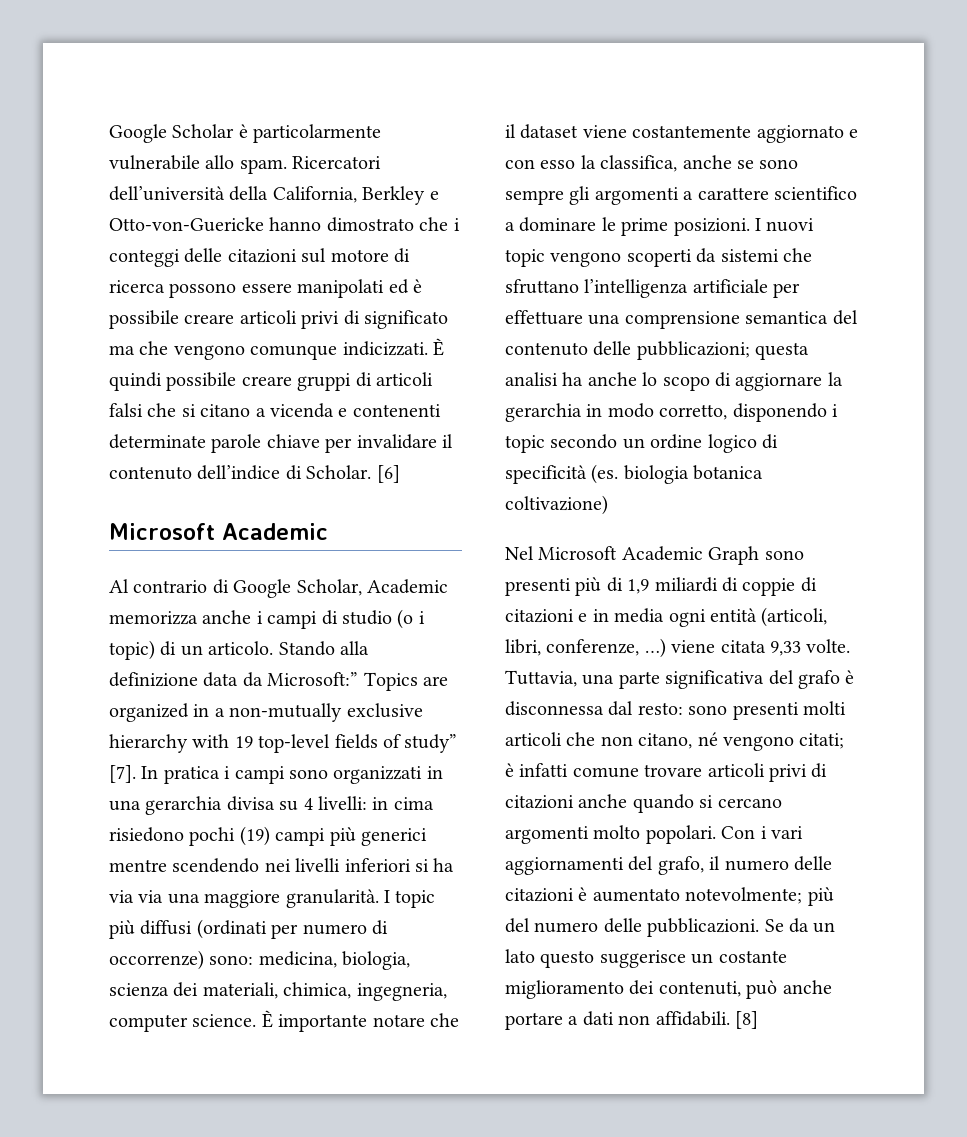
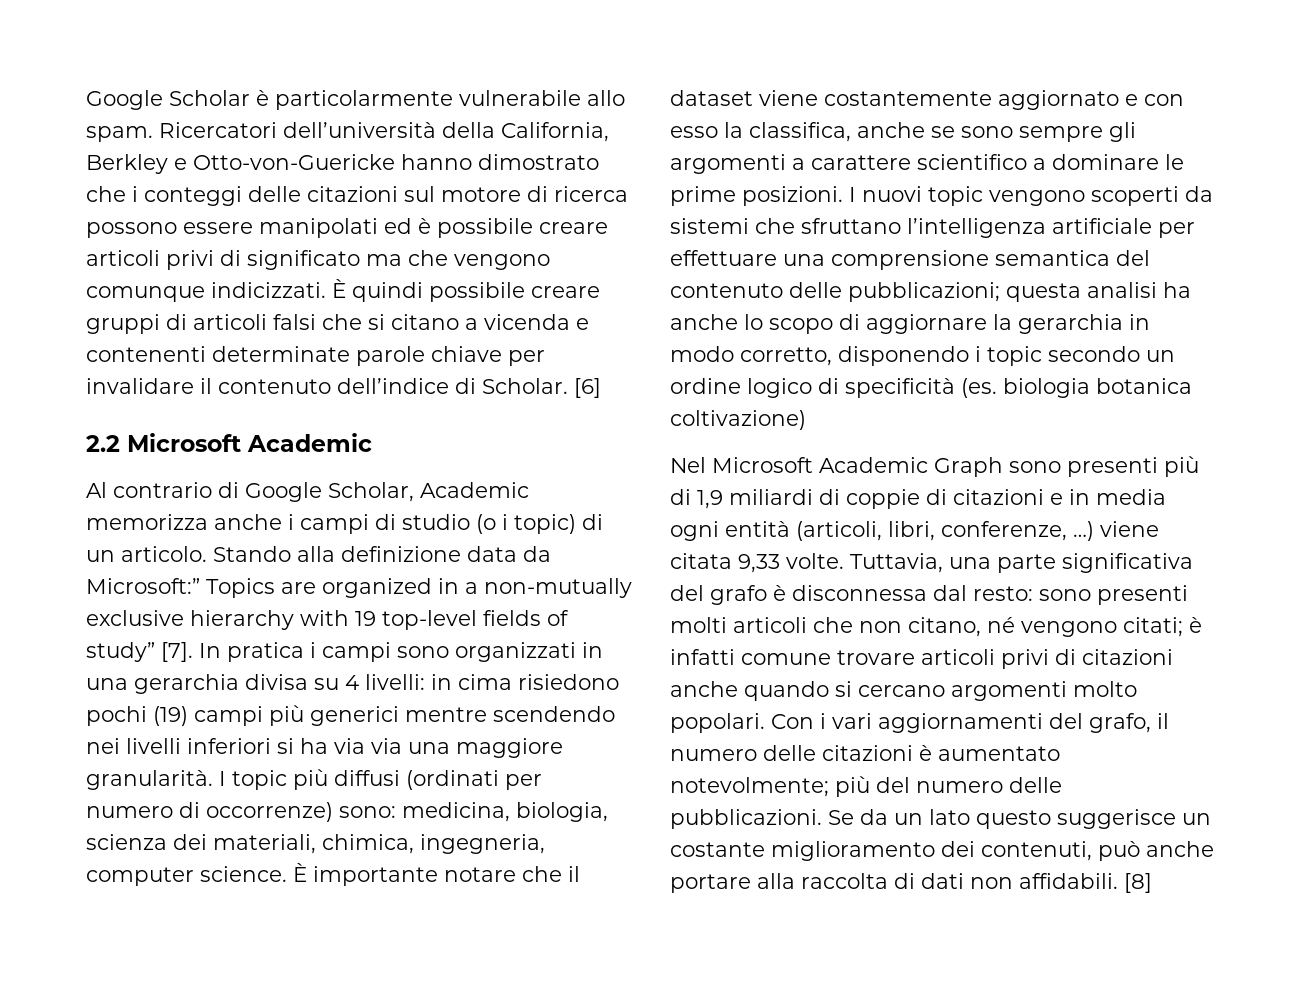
  [6]
- Microsoft Academic
+ 2.2 Microsoft Academic
- Se da un lato questo suggerisce un costante miglioramento dei contenuti, può anche portare a dati non affidabili.
+ Se da un lato questo suggerisce un costante miglioramento dei contenuti, può anche portare alla raccolta di dati non affidabili.

